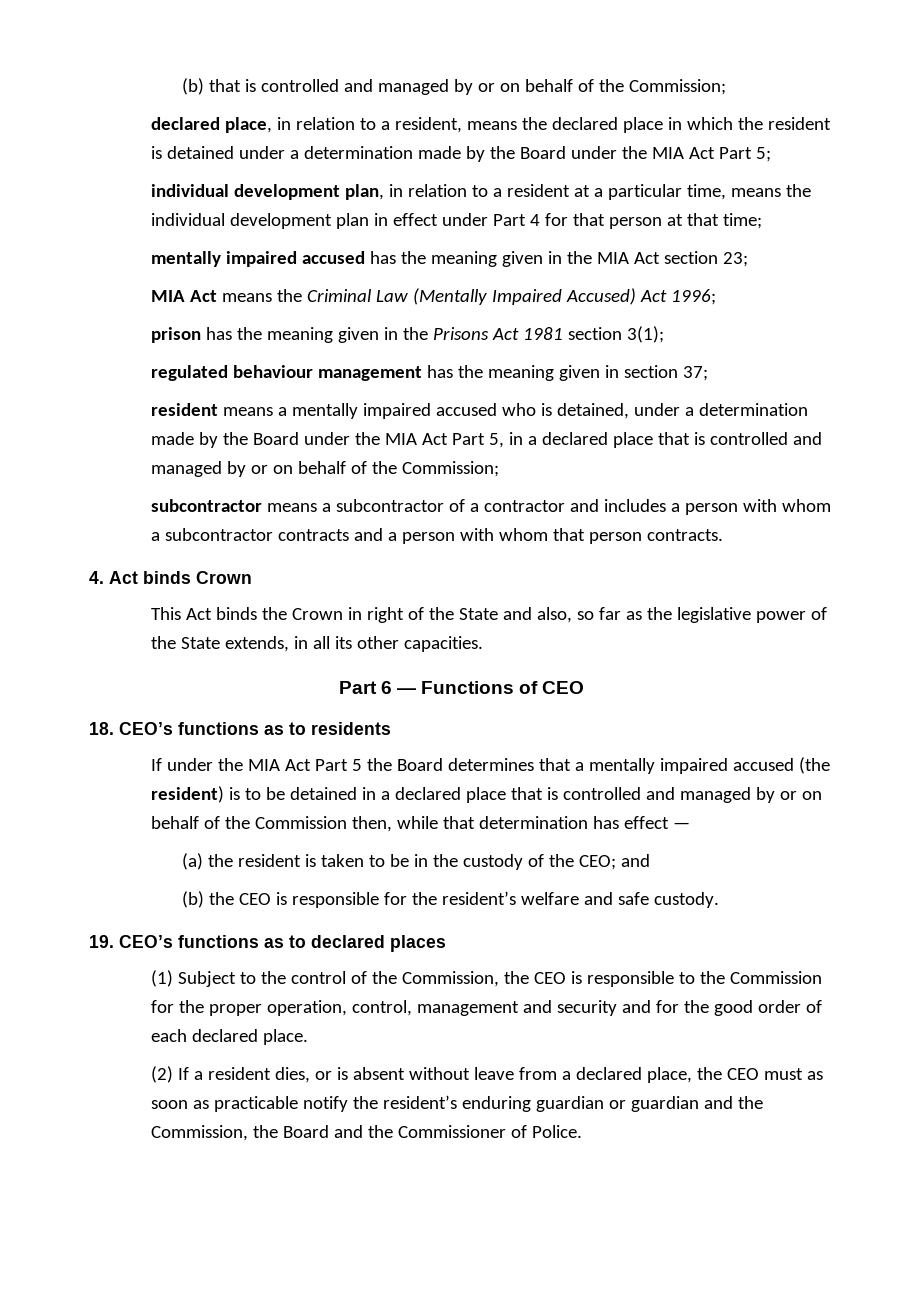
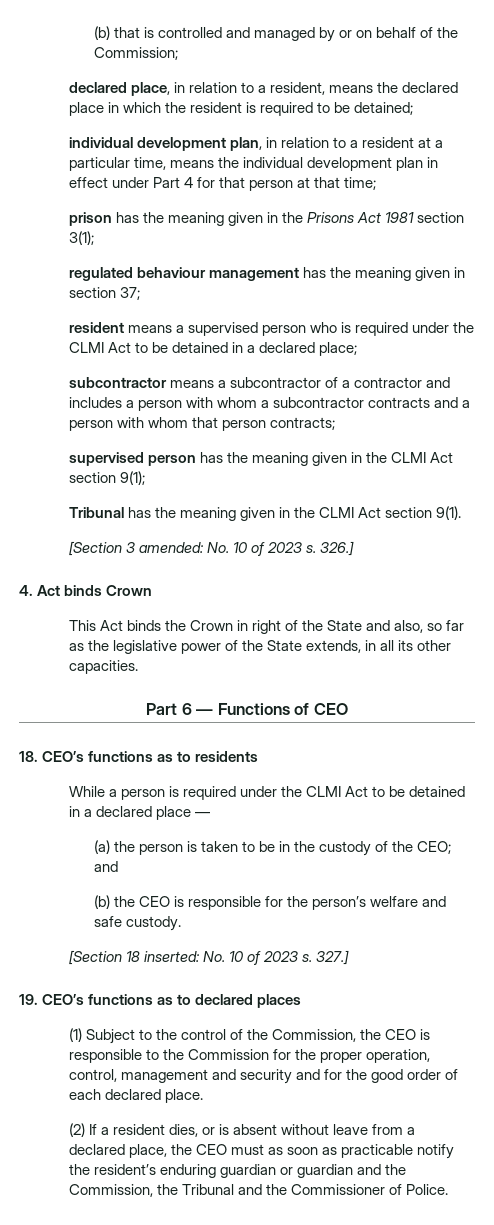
- declared place, in relation to a resident, means the declared place in which the resident is detained under a determination made by the Board under the MIA Act Part 5;
+ declared place, in relation to a resident, means the declared place in which the resident is required to be detained;
- mentally impaired accused has the meaning given in the MIA Act section 23;
- MIA Act means the Criminal Law (Mentally Impaired Accused) Act 1996;
- resident means a mentally impaired accused who is detained, under a determination made by the Board under the MIA Act Part 5, in a declared place that is controlled and managed by or on behalf of the Commission;
+ resident means a supervised person who is required under the CLMI Act to be detained in a declared place;
- subcontractor means a subcontractor of a contractor and includes a person with whom a subcontractor contracts and a person with whom that person contracts.
+ subcontractor means a subcontractor of a contractor and includes a person with whom a subcontractor contracts and a person with whom that person contracts;
+ supervised person has the meaning given in the CLMI Act section 9(1);
+ Tribunal has the meaning given in the CLMI Act section 9(1).
+ [Section 3 amended: No. 10 of 2023 s. 326.]
- If under the MIA Act Part 5 the Board determines that a mentally impaired accused (the resident) is to be detained in a declared place that is controlled and managed by or on behalf of the Commission then, while that determination has effect —
+ While a person is required under the CLMI Act to be detained in a declared place —
- (a) the resident is taken to be in the custody of the CEO; and
+ (a) the person is taken to be in the custody of the CEO; and
- (b) the CEO is responsible for the resident’s welfare and safe custody.
+ (b) the CEO is responsible for the person’s welfare and safe custody.
+ [Section 18 inserted: No. 10 of 2023 s. 327.]
- (2) If a resident dies, or is absent without leave from a declared place, the CEO must as soon as practicable notify the resident’s enduring guardian or guardian and the Commission, the Board and the Commissioner of Police.
+ (2) If a resident dies, or is absent without leave from a declared place, the CEO must as soon as practicable notify the resident’s enduring guardian or guardian and the Commission, the Tribunal and the Commissioner of Police.

